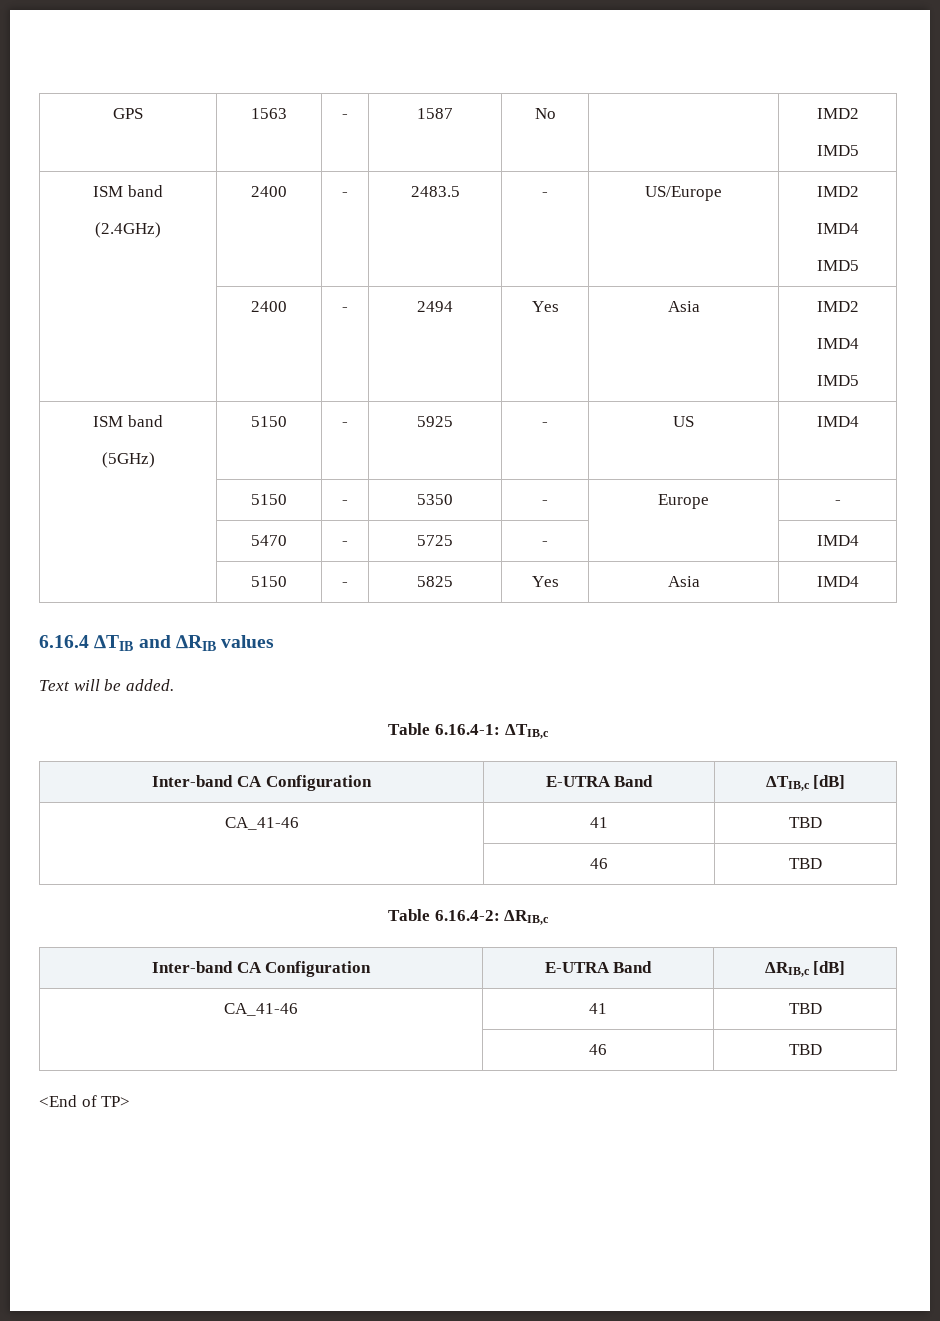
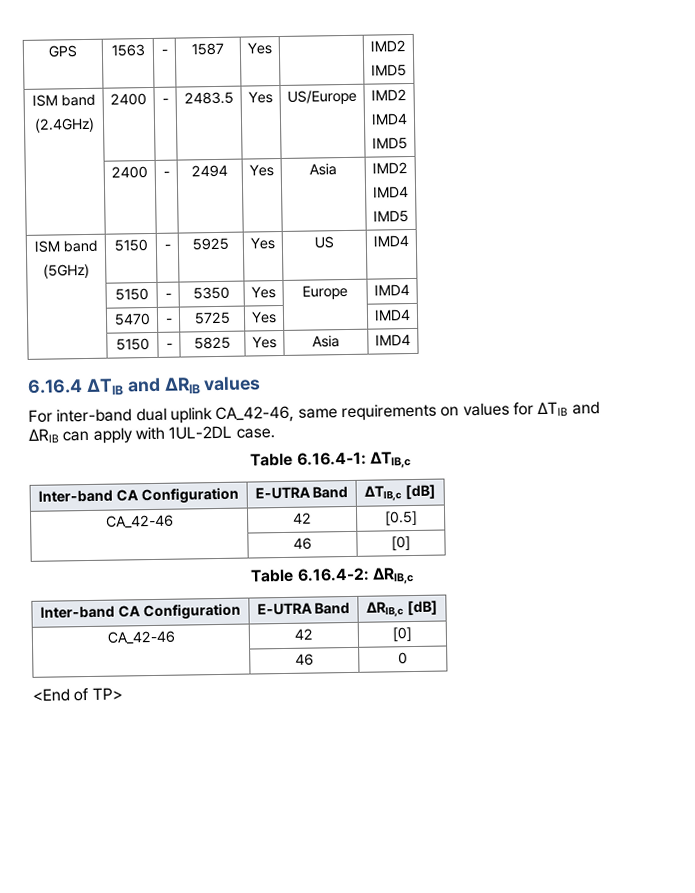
- GPS | 1563 | - | 1587 | No | | IMD2
+ GPS | 1563 | - | 1587 | Yes | | IMD2
  IMD5
  ISM band
- (2.4GHz) | 2400 | - | 2483.5 | - | US/Europe | IMD2
+ (2.4GHz) | 2400 | - | 2483.5 | Yes | US/Europe | IMD2
  | 2400 | - | 2494 | Yes | Asia | IMD2
  IMD4
  IMD5
  ISM band
- (5GHz) | 5150 | - | 5925 | - | US | IMD4
+ (5GHz) | 5150 | - | 5925 | Yes | US | IMD4
- | 5150 | - | 5350 | - | Europe | -
+ | 5150 | - | 5350 | Yes | Europe | IMD4
- | 5470 | - | 5725 | - | | IMD4
+ | 5470 | - | 5725 | Yes | | IMD4
- Text will be added.
+ For inter-band dual uplink CA_42-46, same requirements on values for ∆TIB and ∆RIB can apply with 1UL-2DL case.
  Inter-band CA Configuration | E-UTRA Band | ΔTIB,c [dB]
- CA_41-46 | 41 | TBD
- | 46 | TBD
+ CA_42-46 | 42 | [0.5]
+ | 46 | [0]
  Inter-band CA Configuration | E-UTRA Band | ΔRIB,c [dB]
- CA_41-46 | 41 | TBD
- | 46 | TBD
+ CA_42-46 | 42 | [0]
+ | 46 | 0

